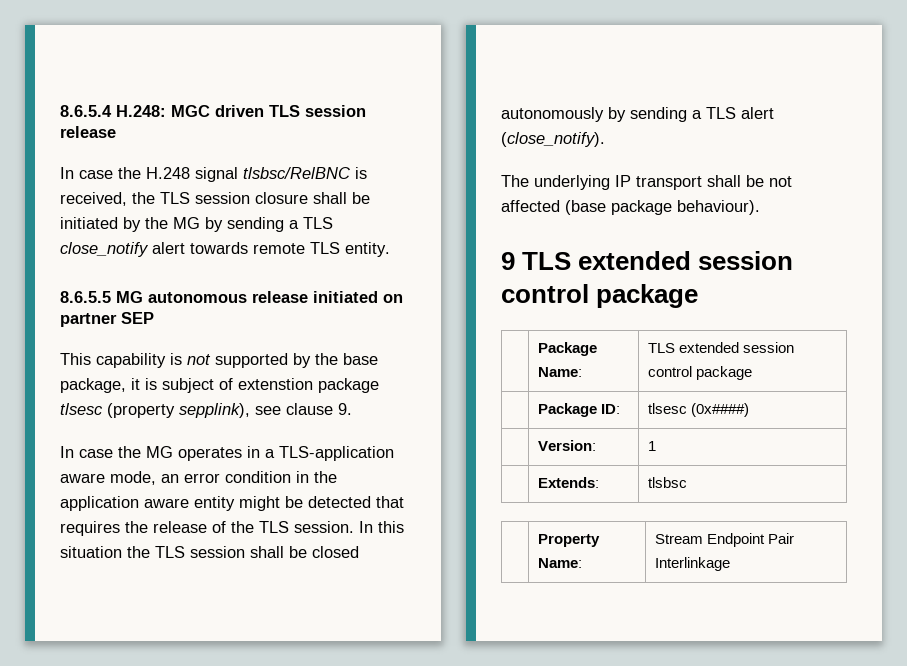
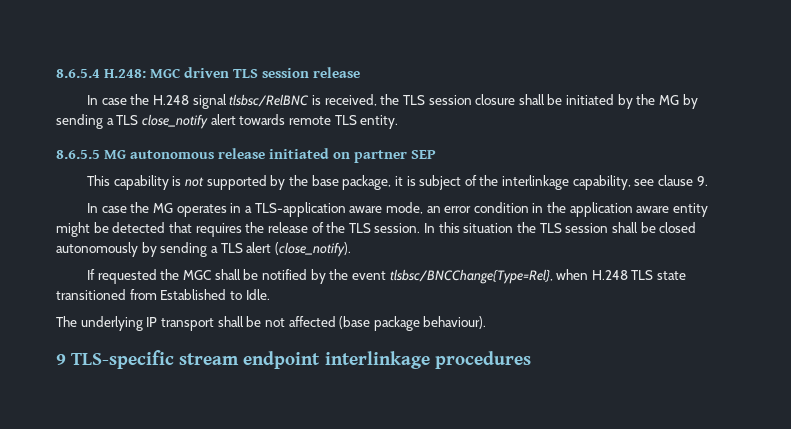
- This capability is not supported by the base package, it is subject of extenstion package tlsesc (property sepplink), see clause 9.
+ This capability is not supported by the base package, it is subject of the interlinkage capability, see clause 9.
+ If requested the MGC shall be notified by the event tlsbsc/BNCChange{Type=Rel}, when H.248 TLS state transitioned from Established to Idle.
- 9 TLS extended session control package
- | Package Name: | TLS extended session control package
- | Package ID: | tlsesc (0x####)
- | Version: | 1
- | Extends: | tlsbsc
- | Property Name: | Stream Endpoint Pair Interlinkage
+ 9 TLS-specific stream endpoint interlinkage procedures

